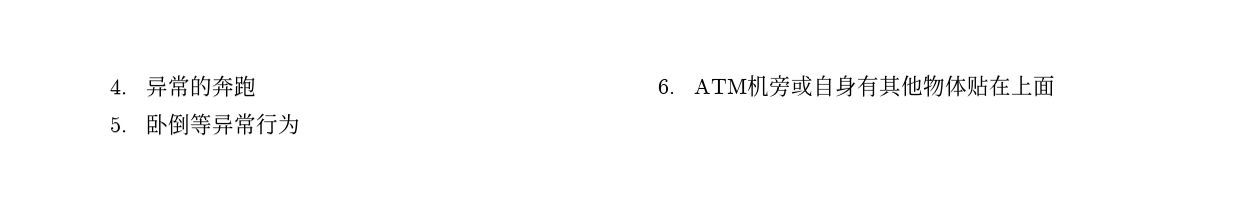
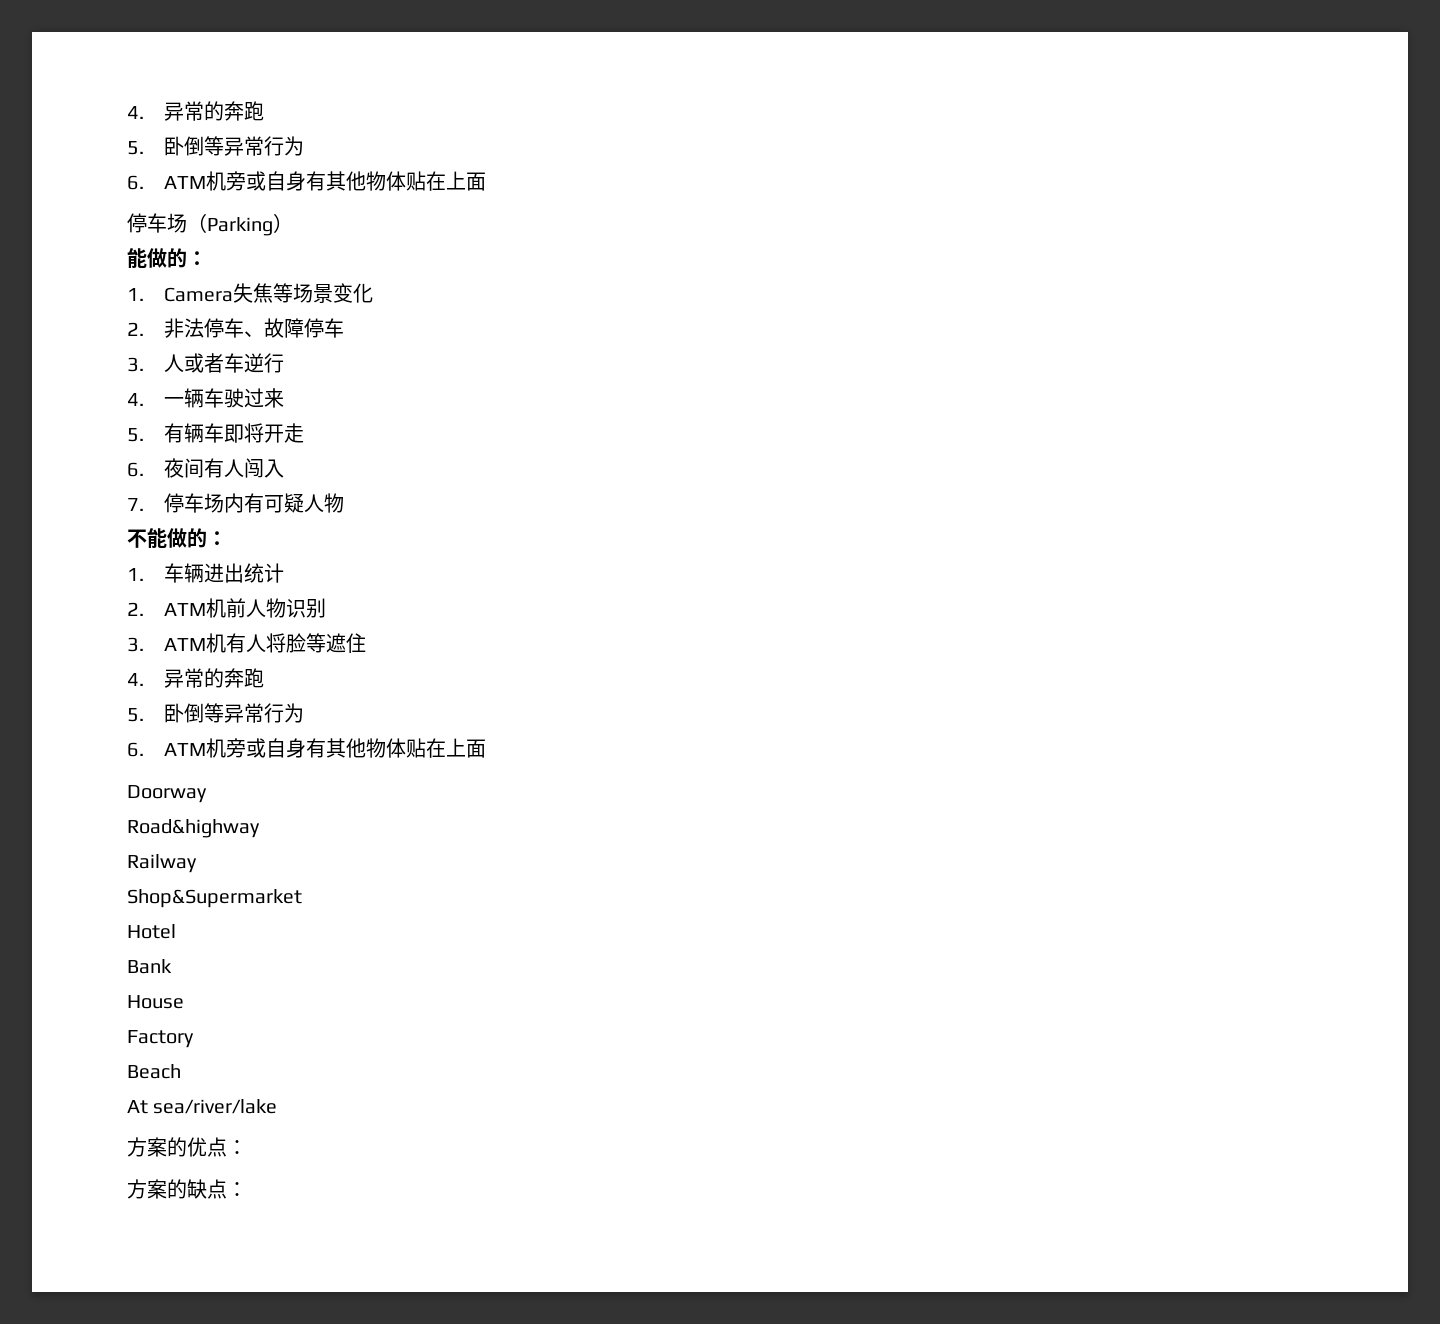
+ 停车场（Parking）
+ 能做的：
+ 1. Camera失焦等场景变化
+ 2.非法停车、故障停车
+ 3.人或者车逆行
+ 4.一辆车驶过来
+ 5.有辆车即将开走
+ 6.夜间有人闯入
+ 7.停车场内有可疑人物
+ 不能做的：
+ 1.车辆进出统计
+ 2. ATM机前人物识别
+ 3. ATM机有人将脸等遮住
+ 4.异常的奔跑
+ 5.卧倒等异常行为
+ 6. ATM机旁或自身有其他物体贴在上面
+ Doorway
+ Road&highway
+ Railway
+ Shop&Supermarket
+ Hotel
+ Bank
+ House
+ Factory
+ Beach
+ At sea/river/lake
+ 方案的优点：
+ 方案的缺点：

